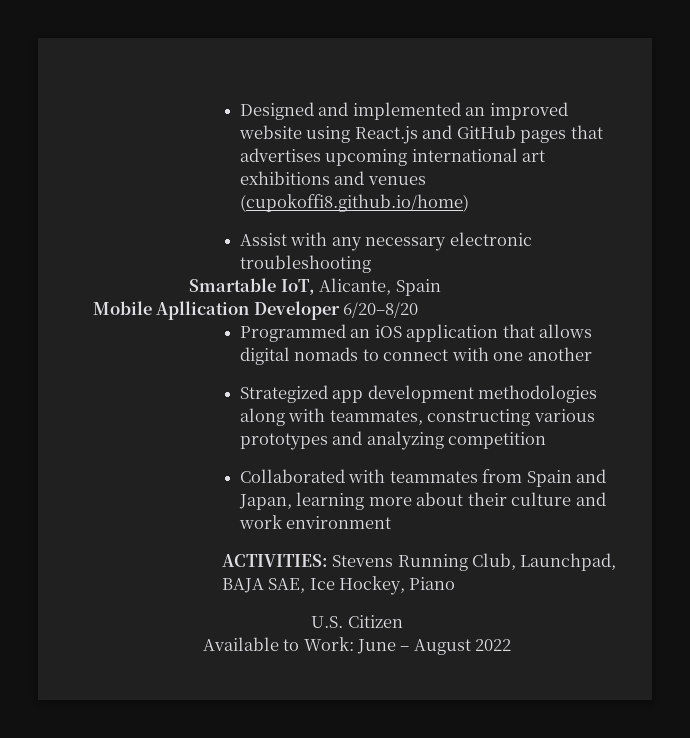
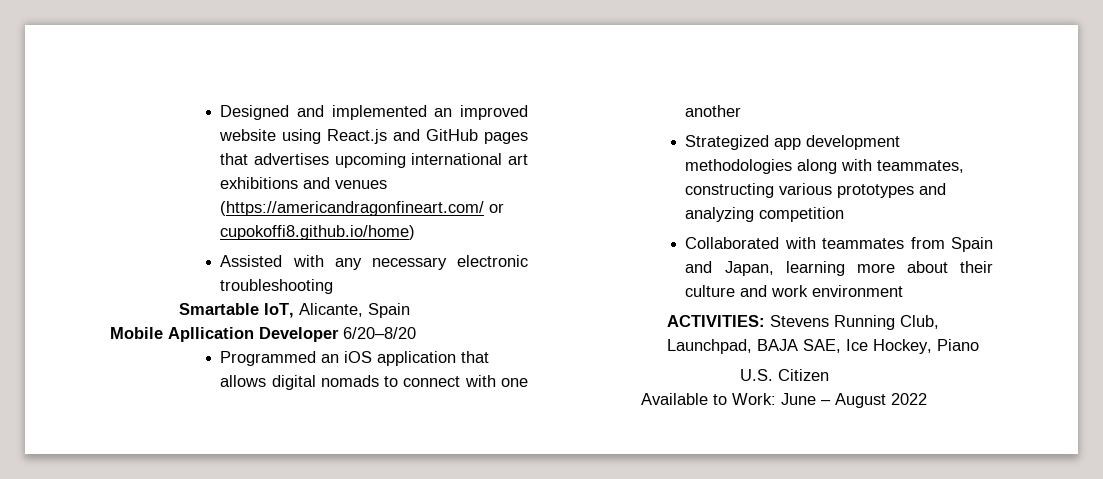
- Designed and implemented an improved website using React.js and GitHub pages that advertises upcoming international art exhibitions and venues (cupokoffi8.github.io/home)
- Assist with any necessary electronic troubleshooting
+ Designed and implemented an improved website using React.js and GitHub pages that advertises upcoming international art exhibitions and venues (https://americandragonfineart.com/ or cupokoffi8.github.io/home)
+ Assisted with any necessary electronic troubleshooting

